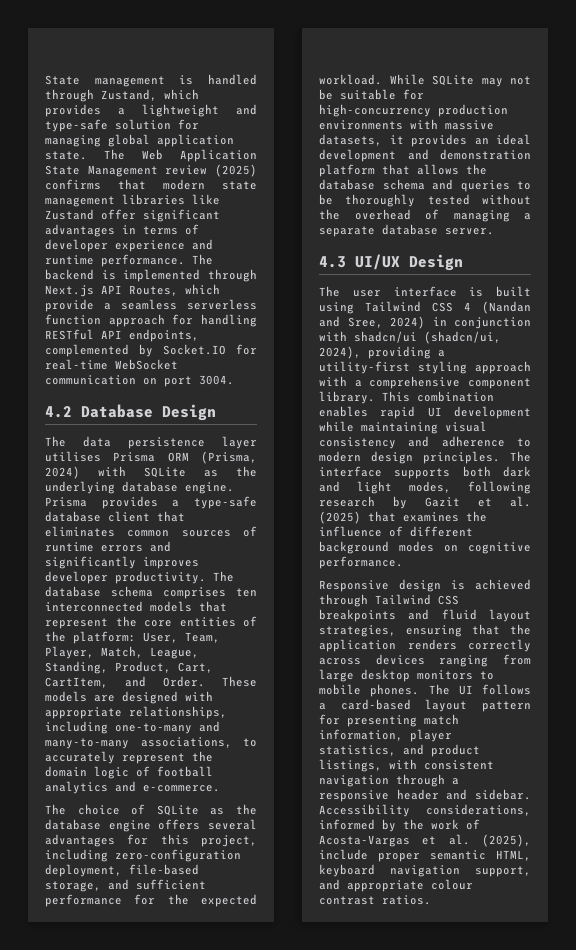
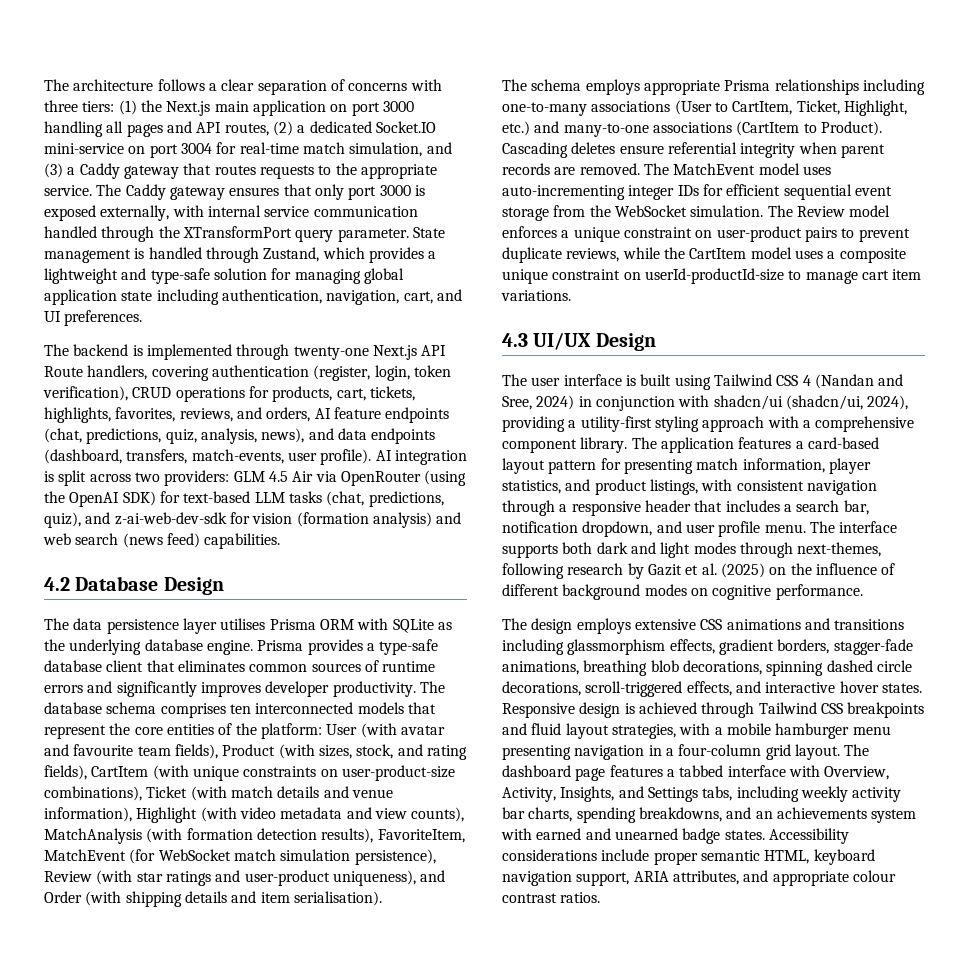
+ The architecture follows a clear separation of concerns with three tiers: (1) the Next.js main application on port 3000 handling all pages and API routes, (2) a dedicated Socket.IO mini-service on port 3004 for real-time match simulation, and (3) a Caddy gateway that routes requests to the appropriate service. The Caddy gateway ensures that only port 3000 is exposed externally, with internal service communication handled through the XTransformPort query parameter.
- State management is handled through Zustand, which provides a lightweight and type-safe solution for managing global application state. The Web Application State Management review (2025) confirms that modern state management libraries like Zustand offer significant advantages in terms of developer experience and runtime performance. The backend is implemented through Next.js API Routes, which provide a seamless serverless function approach for handling RESTful API endpoints, complemented by Socket.IO for real-time WebSocket communication on port 3004.
+ State management is handled through Zustand, which provides a lightweight and type-safe solution for managing global application state including authentication, navigation, cart, and UI preferences.
+ The backend is implemented through twenty-one Next.js API Route handlers, covering authentication (register, login, token verification), CRUD operations for products, cart, tickets, highlights, favorites, reviews, and orders, AI feature endpoints (chat, predictions, quiz, analysis, news), and data endpoints (dashboard, transfers, match-events, user profile). AI integration is split across two providers: GLM 4.5 Air via OpenRouter (using the OpenAI SDK) for text-based LLM tasks (chat, predictions, quiz), and z-ai-web-dev-sdk for vision (formation analysis) and web search (news feed) capabilities.
- The data persistence layer utilises Prisma ORM (Prisma, 2024) with SQLite as the underlying database engine.
+ The data persistence layer utilises Prisma ORM with SQLite as the underlying database engine.
- The database schema comprises ten interconnected models that represent the core entities of the platform: User, Team, Player, Match, League, Standing, Product, Cart, CartItem, and Order. These models are designed with appropriate relationships, including one-to-many and many-to-many associations, to accurately represent the domain logic of football analytics and e-commerce.
- The choice of SQLite as the database engine offers several advantages for this project, including zero-configuration deployment, file-based storage, and sufficient performance for the expected workload. While SQLite may not be suitable for high-concurrency production environments with massive datasets, it provides an ideal development and demonstration platform that allows the database schema and queries to be thoroughly tested without the overhead of managing a separate database server.
+ The database schema comprises ten interconnected models that represent the core entities of the platform: User (with avatar and favourite team fields), Product (with sizes, stock, and rating fields), CartItem (with unique constraints on user-product-size combinations), Ticket (with match details and venue information), Highlight (with video metadata and view counts), MatchAnalysis (with formation detection results), FavoriteItem, MatchEvent (for WebSocket match simulation persistence), Review (with star ratings and user-product uniqueness), and Order (with shipping details and item serialisation).
+ The schema employs appropriate Prisma relationships including one-to-many associations (User to CartItem, Ticket, Highlight, etc.) and many-to-one associations (CartItem to Product). Cascading deletes ensure referential integrity when parent records are removed. The MatchEvent model uses auto-incrementing integer IDs for efficient sequential event storage from the WebSocket simulation. The Review model enforces a unique constraint on user-product pairs to prevent duplicate reviews, while the CartItem model uses a composite unique constraint on userId-productId-size to manage cart item variations.
- This combination enables rapid UI development while maintaining visual consistency and adherence to modern design principles. The interface supports both dark and light modes, following research by Gazit et al. (2025) that examines the influence of different background modes on cognitive performance.
- Responsive design is achieved through Tailwind CSS breakpoints and fluid layout strategies, ensuring that the application renders correctly across devices ranging from large desktop monitors to mobile phones. The UI follows a card-based layout pattern for presenting match information, player statistics, and product listings, with consistent navigation through a responsive header and sidebar. Accessibility considerations, informed by the work of Acosta-Vargas et al. (2025), include proper semantic HTML, keyboard navigation support, and appropriate colour contrast ratios.
+ The application features a card-based layout pattern for presenting match information, player statistics, and product listings, with consistent navigation through a responsive header that includes a search bar, notification dropdown, and user profile menu. The interface supports both dark and light modes through next-themes, following research by Gazit et al. (2025) on the influence of different background modes on cognitive performance.
+ The design employs extensive CSS animations and transitions including glassmorphism effects, gradient borders, stagger-fade animations, breathing blob decorations, spinning dashed circle decorations, scroll-triggered effects, and interactive hover states. Responsive design is achieved through Tailwind CSS breakpoints and fluid layout strategies, with a mobile hamburger menu presenting navigation in a four-column grid layout. The dashboard page features a tabbed interface with Overview, Activity, Insights, and Settings tabs, including weekly activity bar charts, spending breakdowns, and an achievements system with earned and unearned badge states. Accessibility considerations include proper semantic HTML, keyboard navigation support, ARIA attributes, and appropriate colour contrast ratios.

